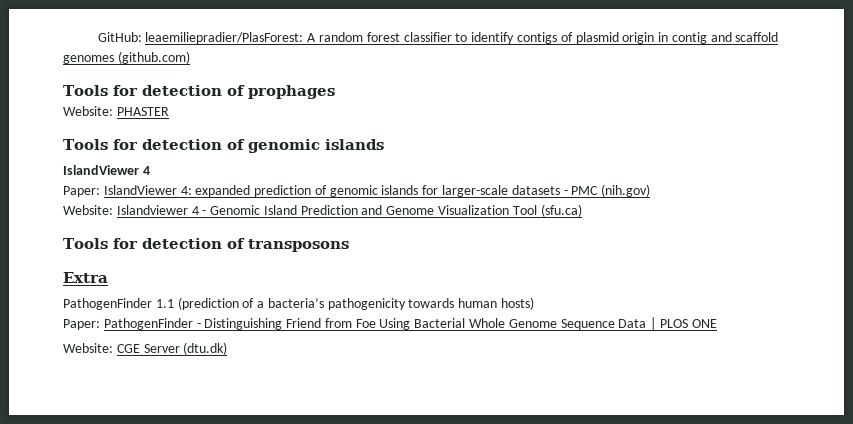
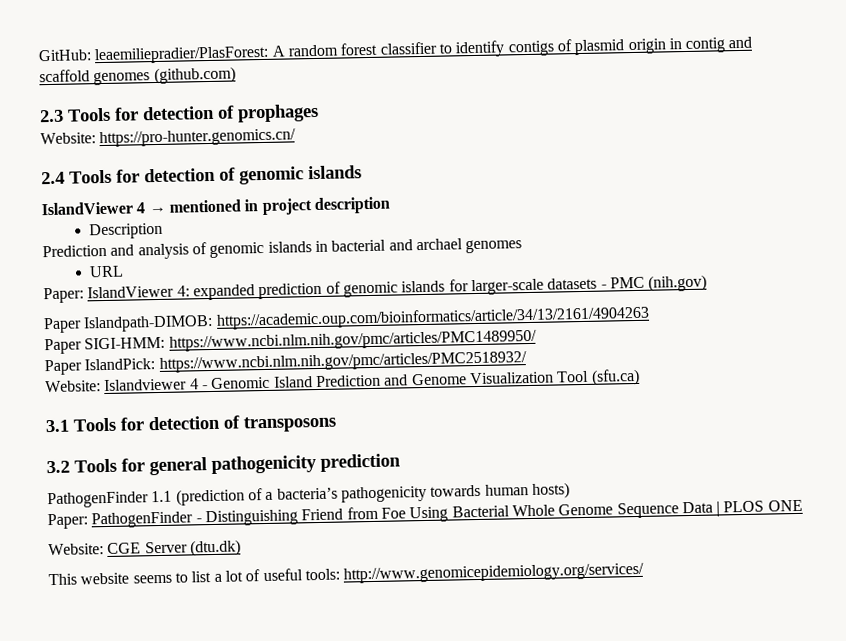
- Tools for detection of prophages
+ 2.3 Tools for detection of prophages
- Website: PHASTER
- Tools for detection of genomic islands
+ Website: https://pro-hunter.genomics.cn/
+ 2.4 Tools for detection of genomic islands
- IslandViewer 4
+ IslandViewer 4 → mentioned in project description
+ Description
+ Prediction and analysis of genomic islands in bacterial and archael genomes
+ URL
+ Paper Islandpath-DIMOB: https://academic.oup.com/bioinformatics/article/34/13/2161/4904263
+ Paper SIGI-HMM: https://www.ncbi.nlm.nih.gov/pmc/articles/PMC1489950/
+ Paper IslandPick: https://www.ncbi.nlm.nih.gov/pmc/articles/PMC2518932/
- Tools for detection of transposons
+ 3.1 Tools for detection of transposons
- Extra
+ 3.2 Tools for general pathogenicity prediction
+ This website seems to list a lot of useful tools: http://www.genomicepidemiology.org/services/

